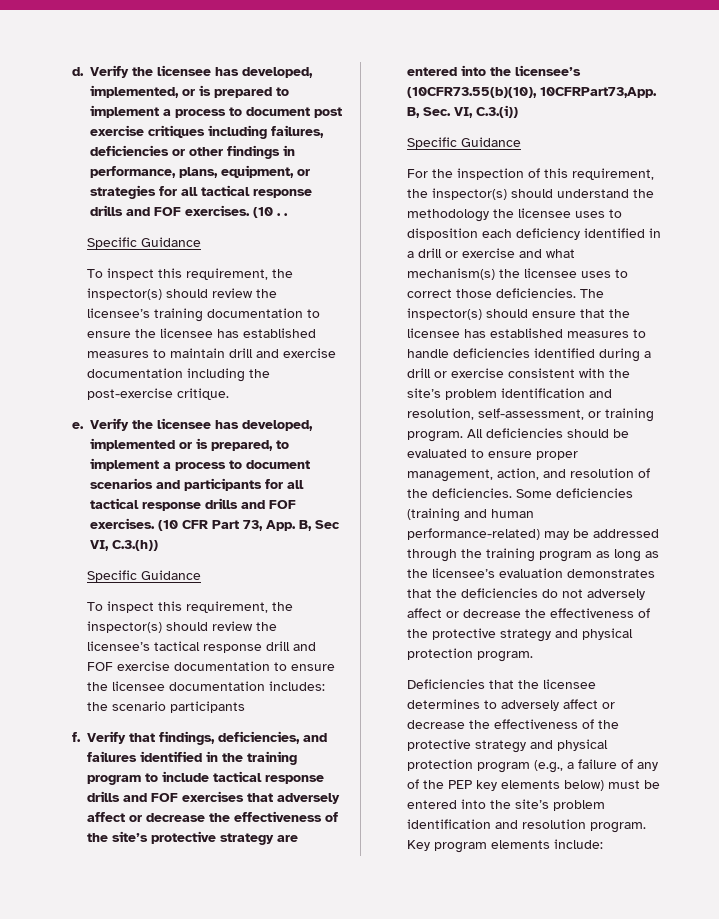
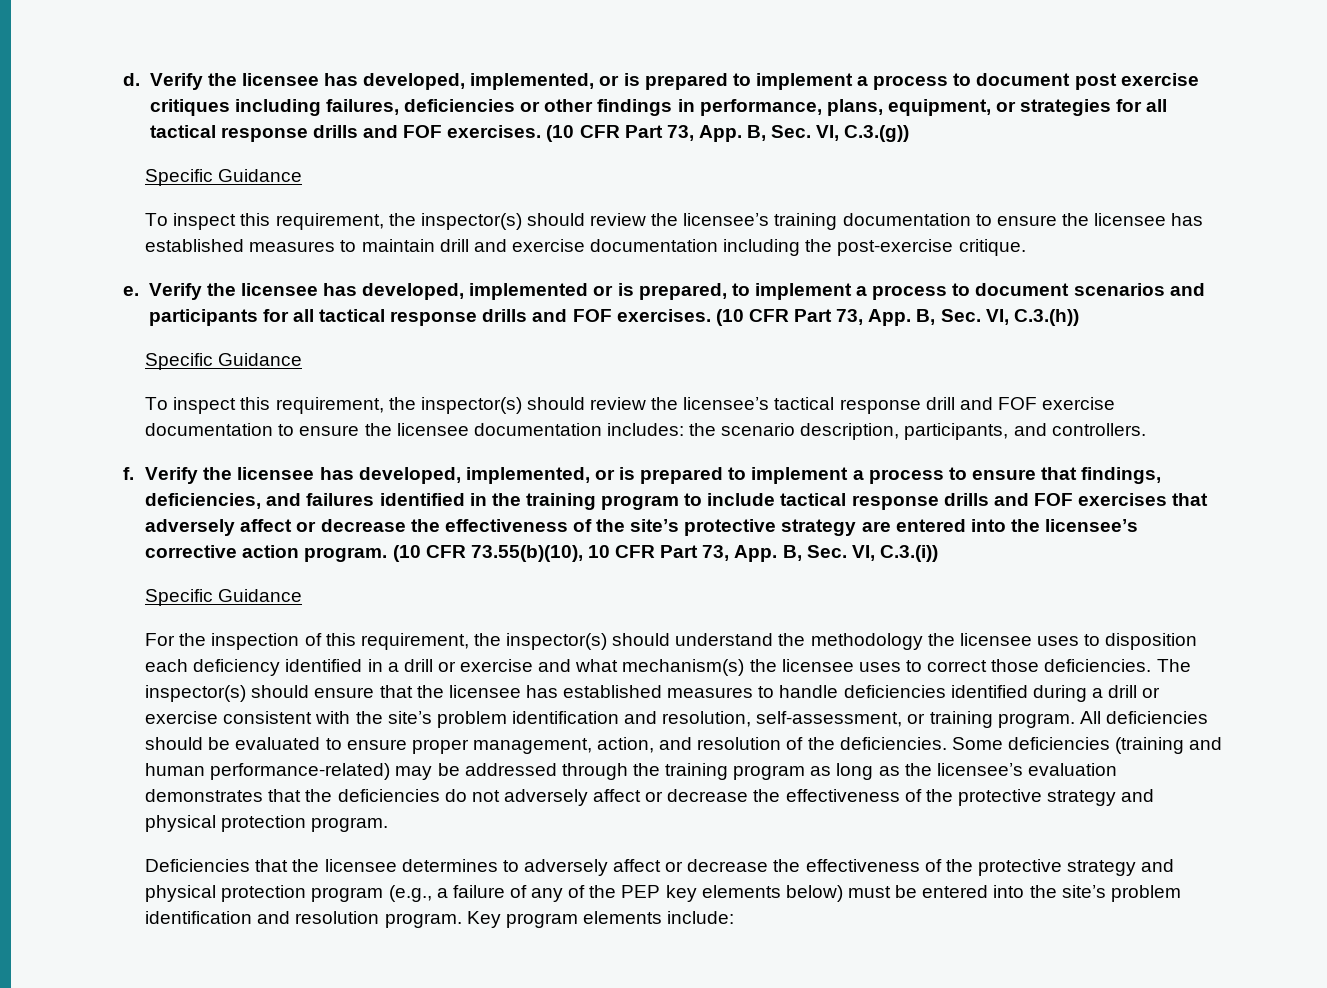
- (10 . .
+ (10 CFR Part 73, App. B, Sec. VI, C.3.(g))
- (10 CFR Part 73, App. B, Sec VI, C.3.(h))
+ (10 CFR Part 73, App. B, Sec. VI, C.3.(h))
- the scenario participants
- f. Verify that findings, deficiencies, and failures identified in the training program to include tactical response drills and FOF exercises that adversely affect or decrease the effectiveness of the site’s protective strategy are entered into the licensee’s (10CFR73.55(b)(10), 10CFRPart73,App. B, Sec. VI, C.3.(i))
+ the scenario description, participants, and controllers.
+ f. Verify the licensee has developed, implemented, or is prepared to implement a process to ensure that findings, deficiencies, and failures identified in the training program to include tactical response drills and FOF exercises that adversely affect or decrease the effectiveness of the site’s protective strategy are entered into the licensee’s corrective action program. (10 CFR 73.55(b)(10), 10 CFR Part 73, App. B, Sec. VI, C.3.(i))

